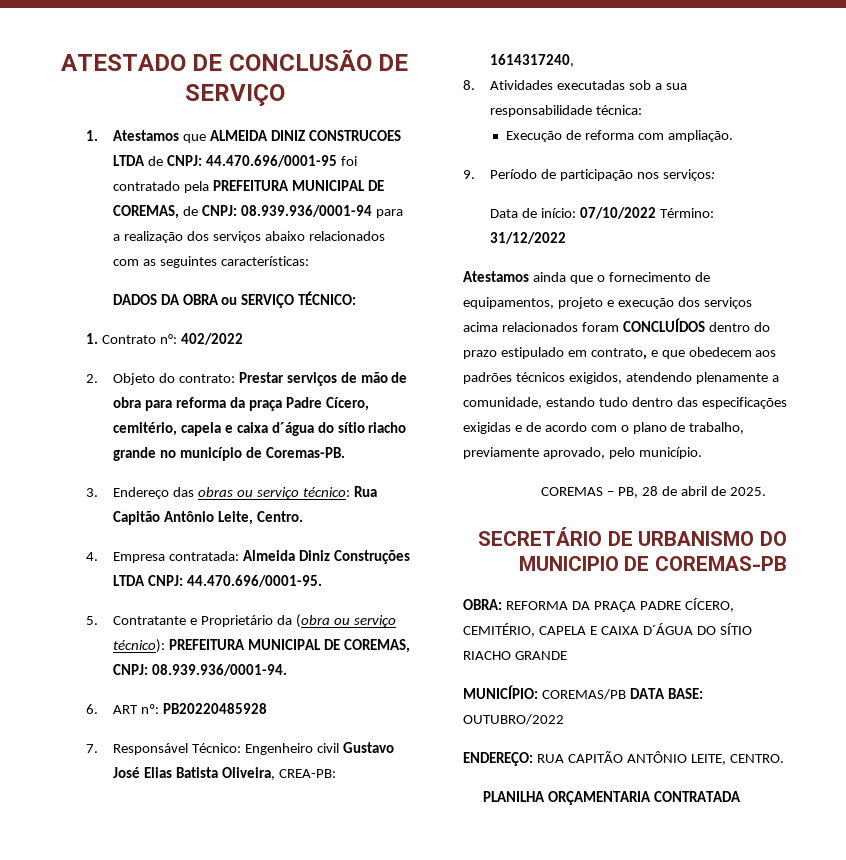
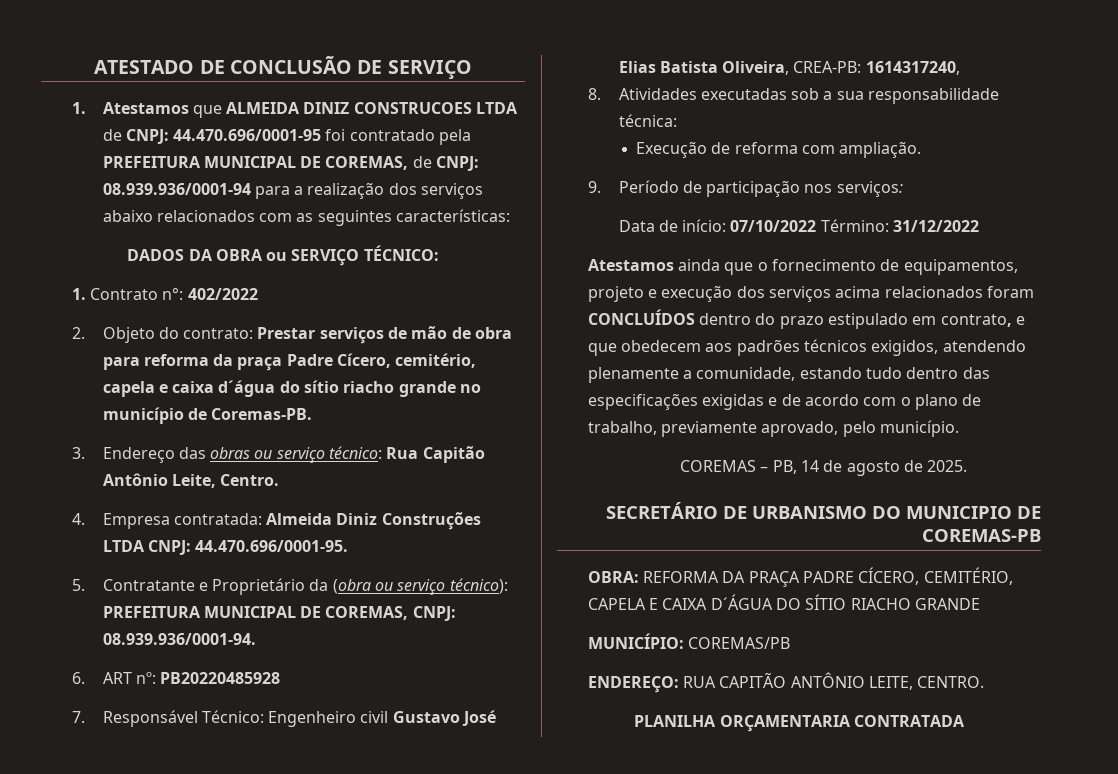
- COREMAS – PB, 28 de abril de 2025.
+ COREMAS – PB, 14 de agosto de 2025.
- MUNICÍPIO: COREMAS/PB DATA BASE: OUTUBRO/2022
+ MUNICÍPIO: COREMAS/PB

